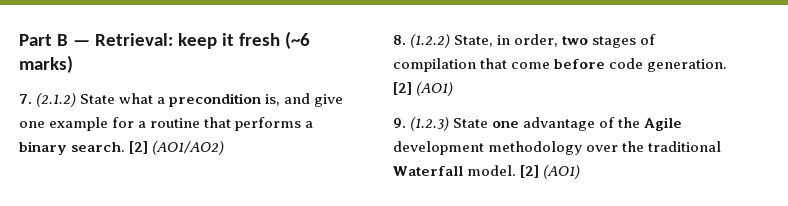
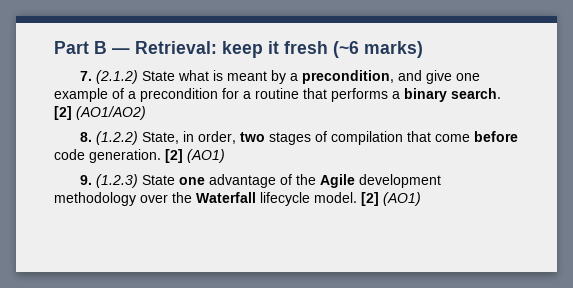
- 7. (2.1.2) State what a precondition is, and give one example for a routine that performs a binary search.
+ 7. (2.1.2) State what is meant by a precondition, and give one example of a precondition for a routine that performs a binary search.
- 9. (1.2.3) State one advantage of the Agile development methodology over the traditional Waterfall model.
+ 9. (1.2.3) State one advantage of the Agile development methodology over the Waterfall lifecycle model.

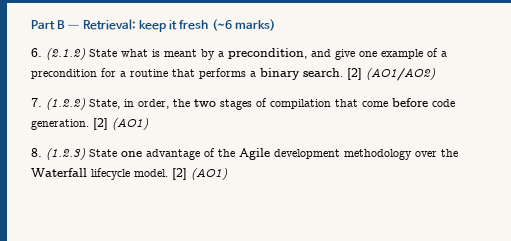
- 7. (2.1.2) State what is meant by a precondition, and give one example of a precondition for a routine that performs a binary search.
+ 6. (2.1.2) State what is meant by a precondition, and give one example of a precondition for a routine that performs a binary search.
- 8. (1.2.2) State, in order, two stages of compilation that come before code generation.
+ 7. (1.2.2) State, in order, the two stages of compilation that come before code generation.
- 9. (1.2.3) State one advantage of the Agile development methodology over the Waterfall lifecycle model.
+ 8. (1.2.3) State one advantage of the Agile development methodology over the Waterfall lifecycle model.

